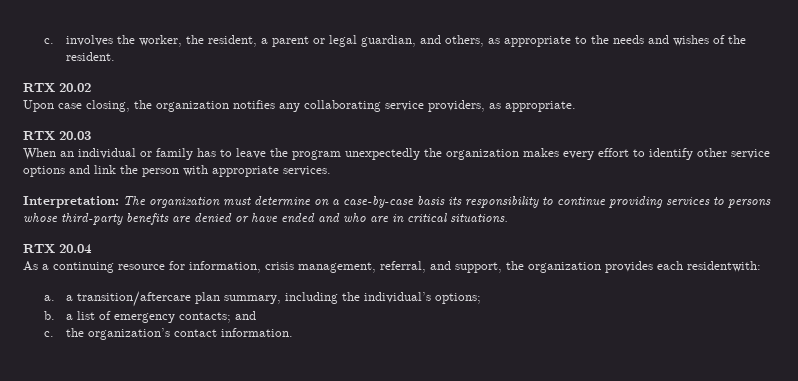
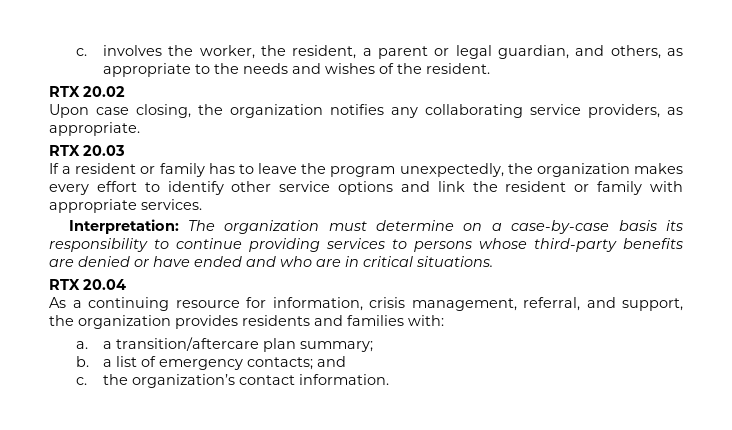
- When an individual or family has to leave the program unexpectedly the organization makes every effort to identify other service options and link the person with appropriate services.
+ If a resident or family has to leave the program unexpectedly, the organization makes every effort to identify other service options and link the resident or family with appropriate services.
- As a continuing resource for information, crisis management, referral, and support, the organization provides each residentwith:
+ As a continuing resource for information, crisis management, referral, and support, the organization provides residents and families with:
- a. a transition/aftercare plan summary, including the individual’s options;
+ a. a transition/aftercare plan summary;

